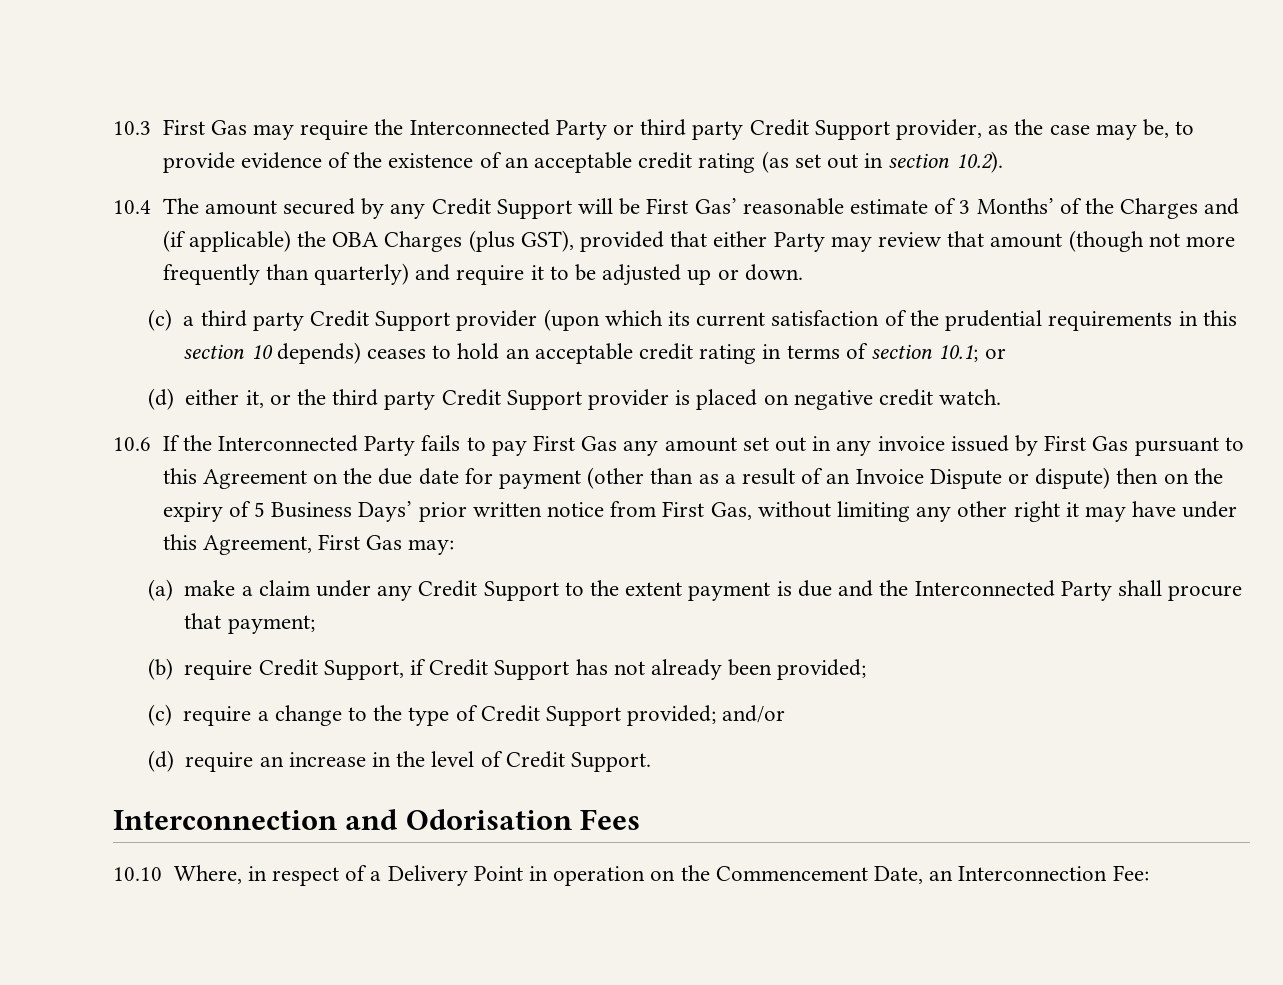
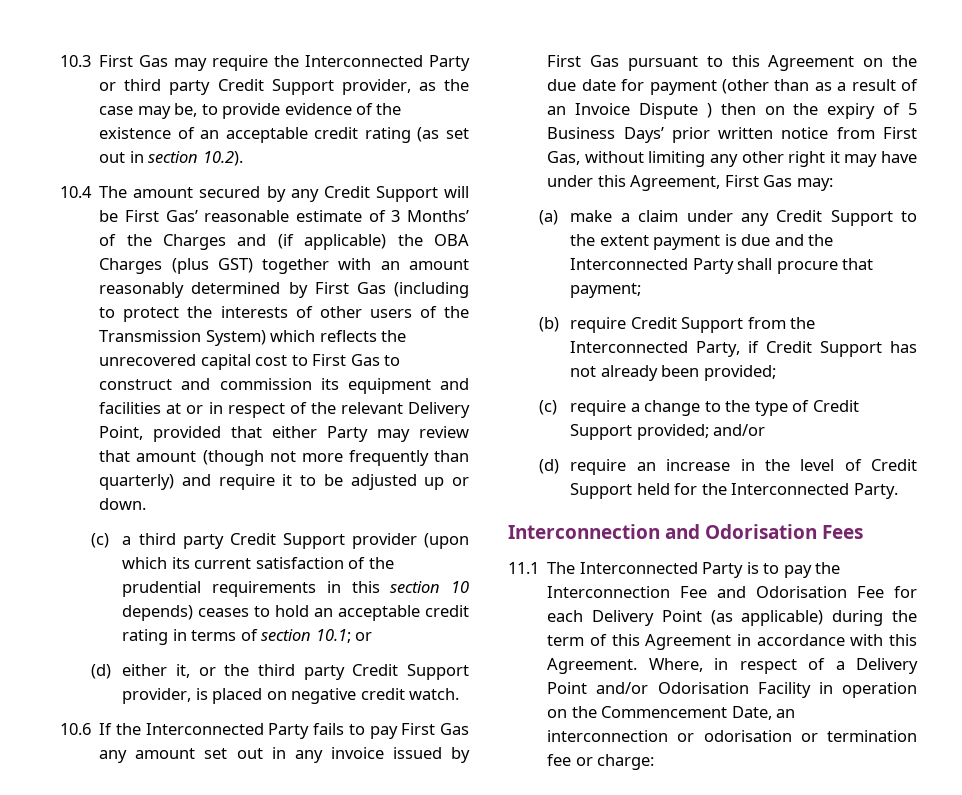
- 10.4 The amount secured by any Credit Support will be First Gas’ reasonable estimate of 3 Months’ of the Charges and (if applicable) the OBA Charges (plus GST), provided that either Party may review that amount (though not more frequently than quarterly) and require it to be adjusted up or down.
+ 10.4 The amount secured by any Credit Support will be First Gas’ reasonable estimate of 3 Months’ of the Charges and (if applicable) the OBA Charges (plus GST) together with an amount reasonably determined by First Gas (including to protect the interests of other users of the Transmission System) which reflects the unrecovered capital cost to First Gas to construct and commission its equipment and facilities at or in respect of the relevant Delivery Point, provided that either Party may review that amount (though not more frequently than quarterly) and require it to be adjusted up or down.
- (d) either it, or the third party Credit Support provider is placed on negative credit watch.
+ (d) either it, or the third party Credit Support provider, is placed on negative credit watch.
- 10.6 If the Interconnected Party fails to pay First Gas any amount set out in any invoice issued by First Gas pursuant to this Agreement on the due date for payment (other than as a result of an Invoice Dispute or dispute) then on the expiry of 5 Business Days’ prior written notice from First Gas, without limiting any other right it may have under this Agreement, First Gas may:
+ 10.6 If the Interconnected Party fails to pay First Gas any amount set out in any invoice issued by First Gas pursuant to this Agreement on the due date for payment (other than as a result of an Invoice Dispute ) then on the expiry of 5 Business Days’ prior written notice from First Gas, without limiting any other right it may have under this Agreement, First Gas may:
- (b) require Credit Support, if Credit Support has not already been provided;
+ (b) require Credit Support from the Interconnected Party, if Credit Support has not already been provided;
- (d) require an increase in the level of Credit Support.
+ (d) require an increase in the level of Credit Support held for the Interconnected Party.
  Interconnection and Odorisation Fees
- 10.10 Where, in respect of a Delivery Point in operation on the Commencement Date, an Interconnection Fee:
+ 11.1 The Interconnected Party is to pay the Interconnection Fee and Odorisation Fee for each Delivery Point (as applicable) during the term of this Agreement in accordance with this Agreement. Where, in respect of a Delivery Point and/or Odorisation Facility in operation on the Commencement Date, an interconnection or odorisation or termination fee or charge:

